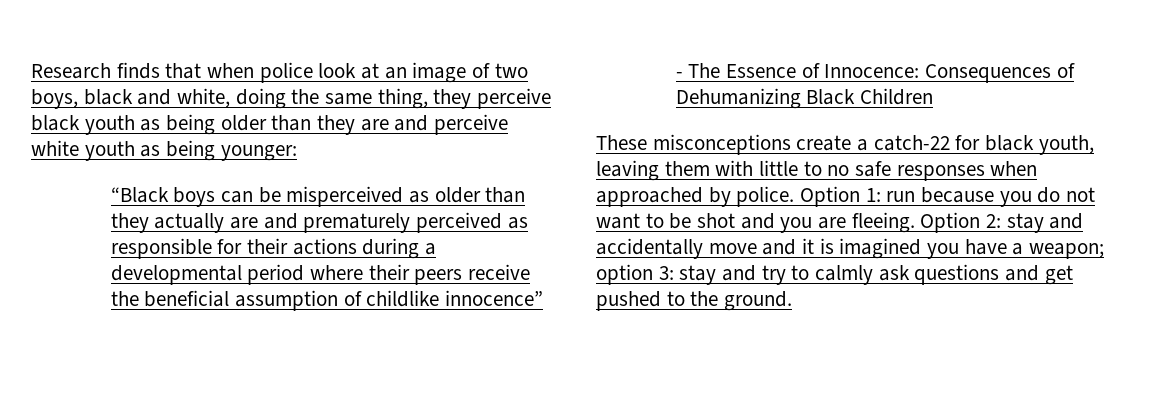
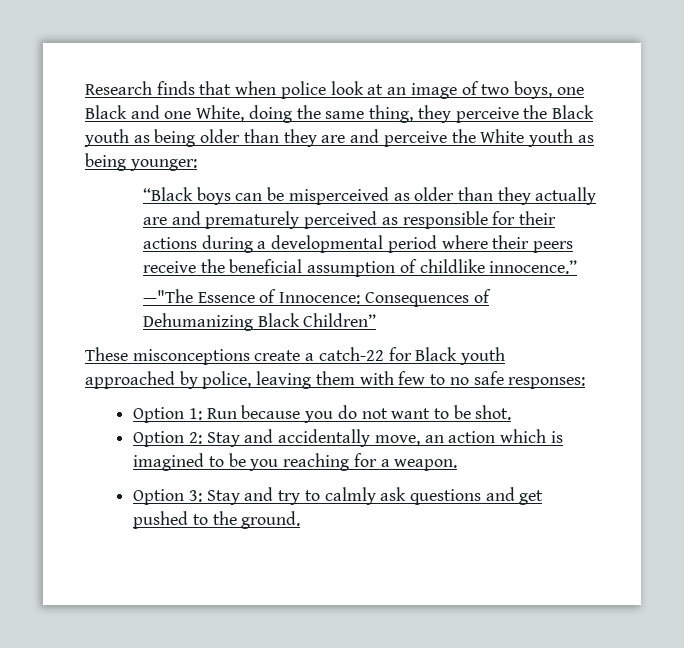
- Research finds that when police look at an image of two boys, black and white, doing the same thing, they perceive black youth as being older than they are and perceive white youth as being younger:
+ Research finds that when police look at an image of two boys, one Black and one White, doing the same thing, they perceive the Black youth as being older than they are and perceive the White youth as being younger:
- “Black boys can be misperceived as older than they actually are and prematurely perceived as responsible for their actions during a developmental period where their peers receive the beneficial assumption of childlike innocence” - The Essence of Innocence: Consequences of Dehumanizing Black Children
+ “Black boys can be misperceived as older than they actually are and prematurely perceived as responsible for their actions during a developmental period where their peers receive the beneficial assumption of childlike innocence.”
+ —"The Essence of Innocence: Consequences of Dehumanizing Black Children”
- These misconceptions create a catch-22 for black youth, leaving them with little to no safe responses when approached by police. Option 1: run because you do not want to be shot and you are fleeing. Option 2: stay and accidentally move and it is imagined you have a weapon; option 3: stay and try to calmly ask questions and get pushed to the ground.
+ These misconceptions create a catch-22 for Black youth approached by police, leaving them with few to no safe responses:
+ Option 1: Run because you do not want to be shot.
+ Option 2: Stay and accidentally move, an action which is imagined to be you reaching for a weapon.
+ Option 3: Stay and try to calmly ask questions and get pushed to the ground.

